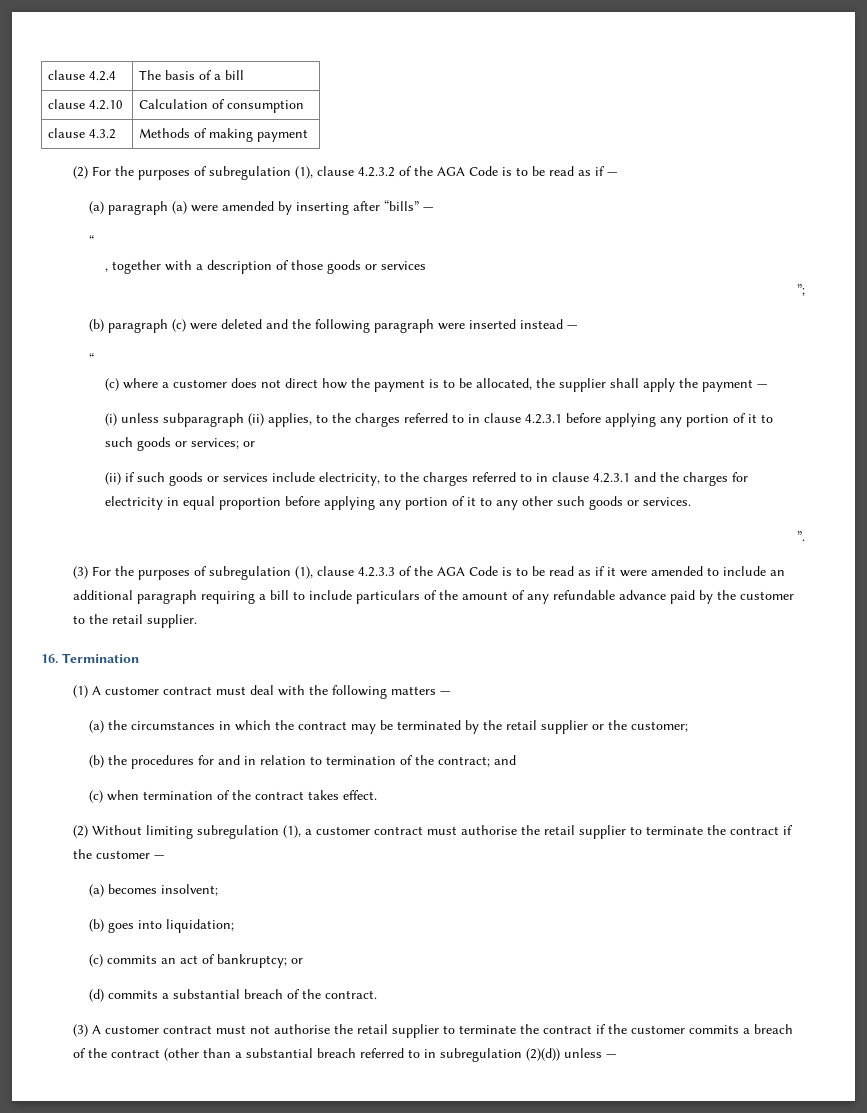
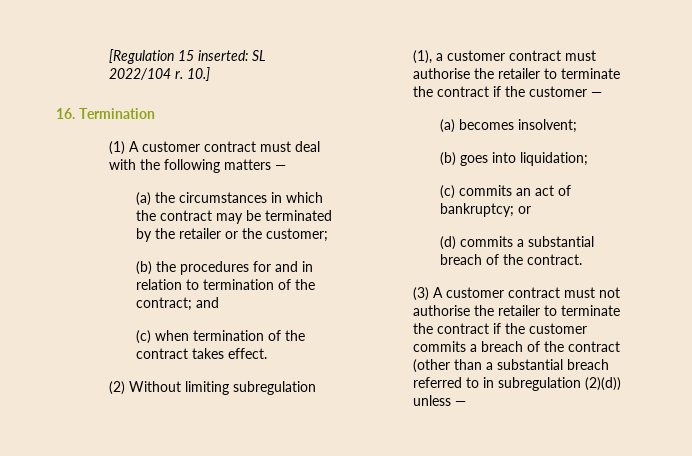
- clause 4.2.4 | The basis of a bill
- clause 4.2.10 | Calculation of consumption
- clause 4.3.2 | Methods of making payment
- (2) For the purposes of subregulation (1), clause 4.2.3.2 of the AGA Code is to be read as if —
- (a) paragraph (a) were amended by inserting after “bills” —
- “
- , together with a description of those goods or services
- ”;
- (b) paragraph (c) were deleted and the following paragraph were inserted instead —
- “
- (c) where a customer does not direct how the payment is to be allocated, the supplier shall apply the payment —
- (i) unless subparagraph (ii) applies, to the charges referred to in clause 4.2.3.1 before applying any portion of it to such goods or services; or
- (ii) if such goods or services include electricity, to the charges referred to in clause 4.2.3.1 and the charges for electricity in equal proportion before applying any portion of it to any other such goods or services.
- ”.
- (3) For the purposes of subregulation (1), clause 4.2.3.3 of the AGA Code is to be read as if it were amended to include an additional paragraph requiring a bill to include particulars of the amount of any refundable advance paid by the customer to the retail supplier.
+ [Regulation 15 inserted: SL 2022/104 r. 10.]
- (a) the circumstances in which the contract may be terminated by the retail supplier or the customer;
+ (a) the circumstances in which the contract may be terminated by the retailer or the customer;
- (2) Without limiting subregulation (1), a customer contract must authorise the retail supplier to terminate the contract if the customer —
+ (2) Without limiting subregulation (1), a customer contract must authorise the retailer to terminate the contract if the customer —
- (3) A customer contract must not authorise the retail supplier to terminate the contract if the customer commits a breach of the contract (other than a substantial breach referred to in subregulation (2)(d)) unless —
+ (3) A customer contract must not authorise the retailer to terminate the contract if the customer commits a breach of the contract (other than a substantial breach referred to in subregulation (2)(d)) unless —

